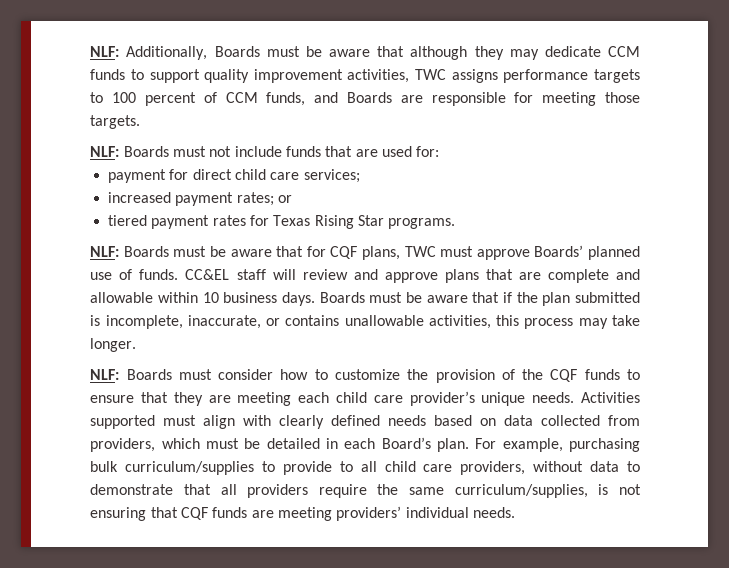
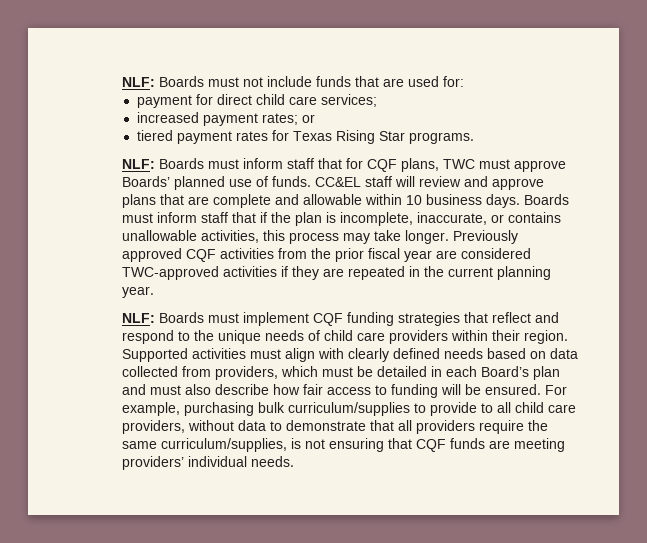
- NLF: Additionally, Boards must be aware that although they may dedicate CCM funds to support quality improvement activities, TWC assigns performance targets to 100 percent of CCM funds, and Boards are responsible for meeting those targets.
- NLF: Boards must be aware that for CQF plans, TWC must approve Boards’ planned use of funds.
+ NLF: Boards must inform staff that for CQF plans, TWC must approve Boards’ planned use of funds.
- Boards must be aware that if the plan submitted is incomplete, inaccurate, or contains unallowable activities, this process may take longer.
- NLF: Boards must consider how to customize the provision of the CQF funds to ensure that they are meeting each child care provider’s unique needs. Activities supported must align with clearly defined needs based on data collected from providers, which must be detailed in each Board’s plan.
+ Boards must inform staff that if the plan is incomplete, inaccurate, or contains unallowable activities, this process may take longer. Previously approved CQF activities from the prior fiscal year are considered TWC-approved activities if they are repeated in the current planning year.
+ NLF: Boards must implement CQF funding strategies that reflect and respond to the unique needs of child care providers within their region. Supported activities must align with clearly defined needs based on data collected from providers, which must be detailed in each Board’s plan and must also describe how fair access to funding will be ensured.

